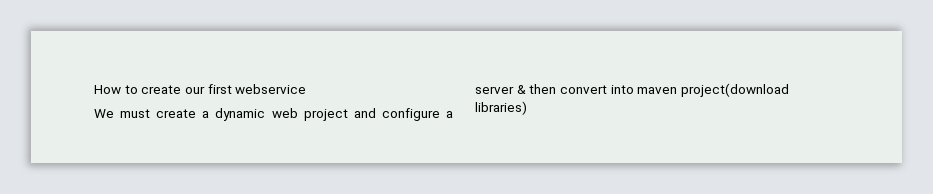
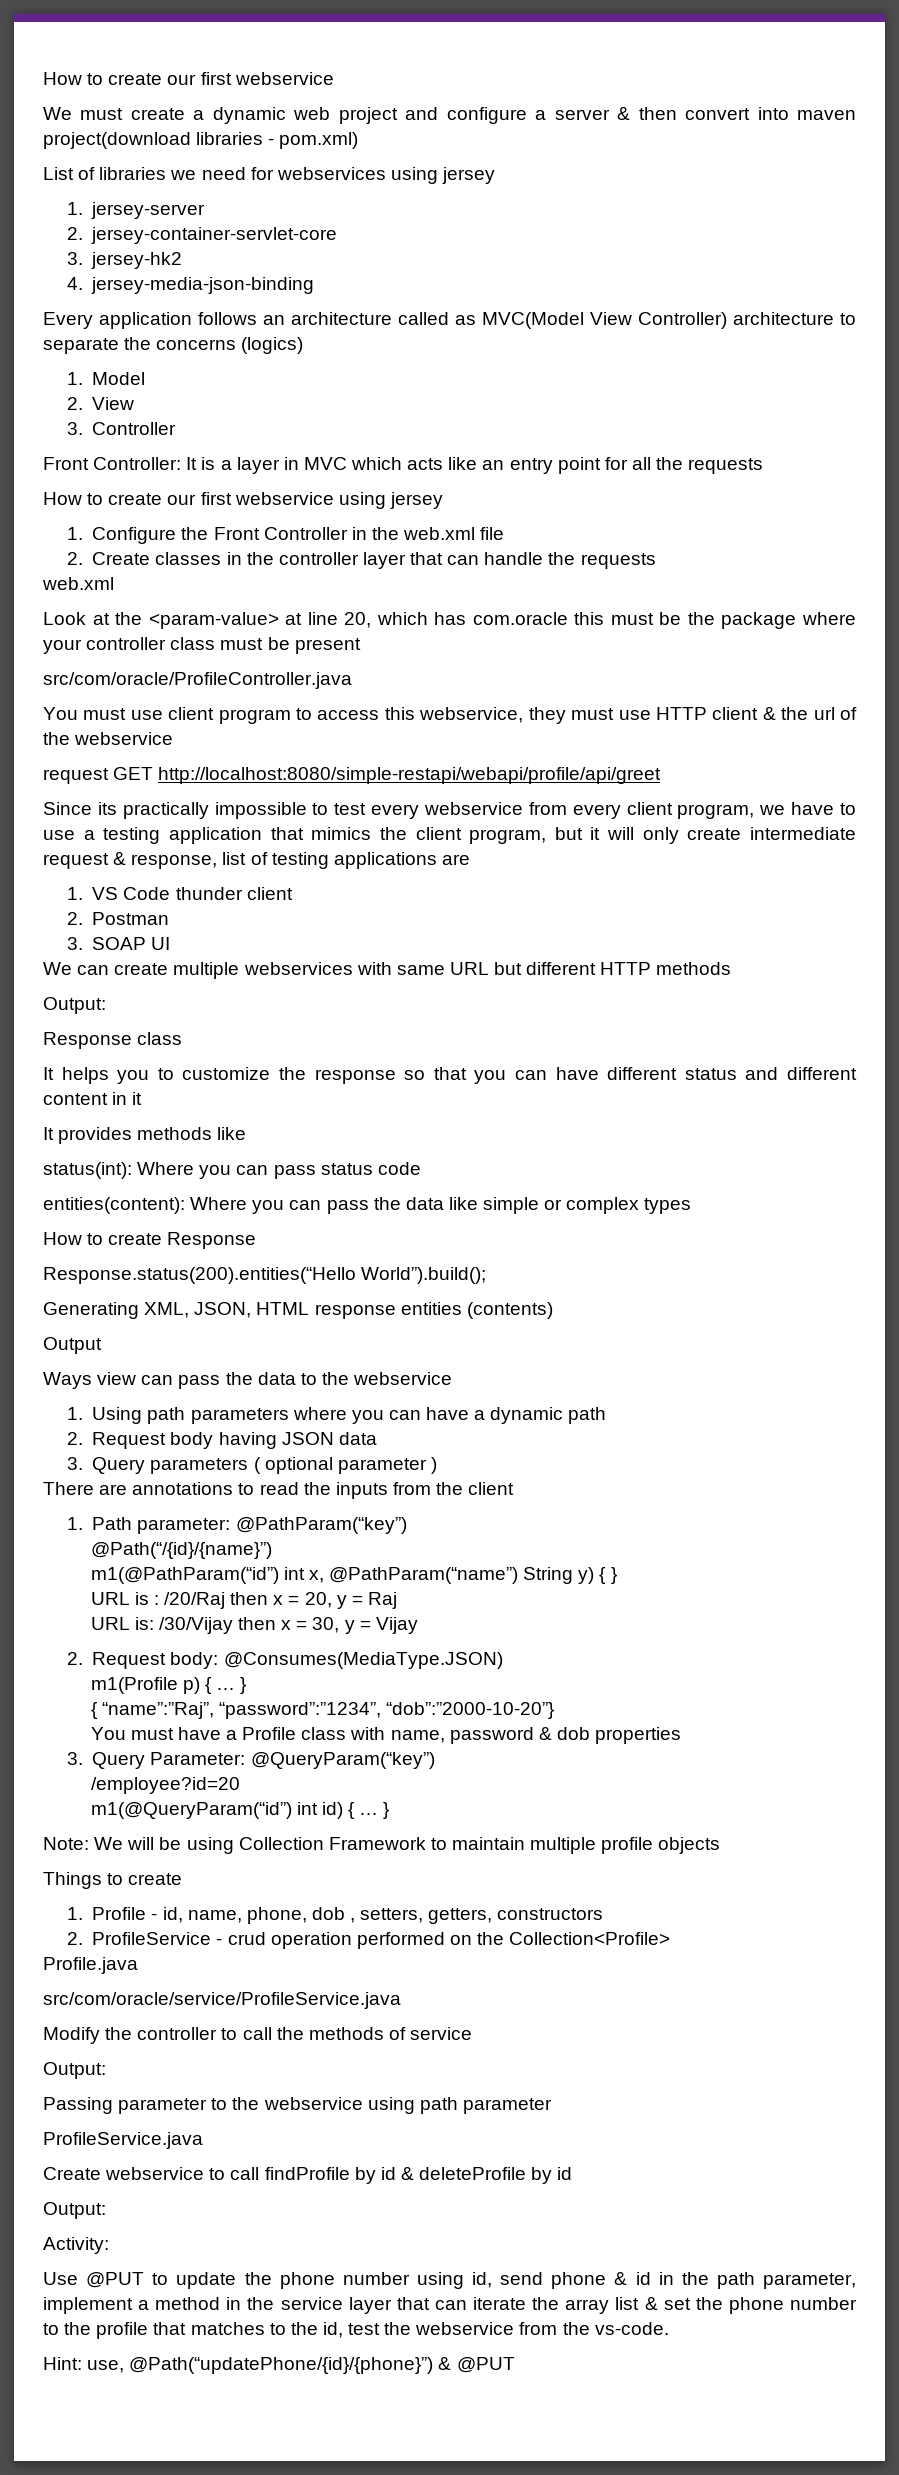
- We must create a dynamic web project and configure a server & then convert into maven project(download libraries)
+ We must create a dynamic web project and configure a server & then convert into maven project(download libraries - pom.xml)
+ List of libraries we need for webservices using jersey
+ 1. jersey-server
+ 2. jersey-container-servlet-core
+ 3. jersey-hk2
+ 4. jersey-media-json-binding
+ Every application follows an architecture called as MVC(Model View Controller) architecture to separate the concerns (logics)
+ 1. Model
+ 2. View
+ 3. Controller
+ Front Controller: It is a layer in MVC which acts like an entry point for all the requests
+ How to create our first webservice using jersey
+ 1. Configure the Front Controller in the web.xml file
+ 2. Create classes in the controller layer that can handle the requests
+ web.xml
+ Look at the <param-value> at line 20, which has com.oracle this must be the package where your controller class must be present
+ src/com/oracle/ProfileController.java
+ You must use client program to access this webservice, they must use HTTP client & the url of the webservice
+ request GET http://localhost:8080/simple-restapi/webapi/profile/api/greet
+ Since its practically impossible to test every webservice from every client program, we have to use a testing application that mimics the client program, but it will only create intermediate request & response, list of testing applications are
+ 1. VS Code thunder client
+ 2. Postman
+ 3. SOAP UI
+ We can create multiple webservices with same URL but different HTTP methods
+ Output:
+ Response class
+ It helps you to customize the response so that you can have different status and different content in it
+ It provides methods like
+ status(int): Where you can pass status code
+ entities(content): Where you can pass the data like simple or complex types
+ How to create Response
+ Response.status(200).entities(“Hello World”).build();
+ Generating XML, JSON, HTML response entities (contents)
+ Output
+ Ways view can pass the data to the webservice
+ 1. Using path parameters where you can have a dynamic path
+ 2. Request body having JSON data
+ 3. Query parameters ( optional parameter )
+ There are annotations to read the inputs from the client
+ 1. Path parameter: @PathParam(“key”)
+ @Path(“/{id}/{name}”)
+ m1(@PathParam(“id”) int x, @PathParam(“name”) String y) { }
+ URL is : /20/Raj then x = 20, y = Raj
+ URL is: /30/Vijay then x = 30, y = Vijay
+ 2. Request body: @Consumes(MediaType.JSON)
+ m1(Profile p) { … }
+ { “name”:”Raj”, “password”:”1234”, “dob”:”2000-10-20”}
+ You must have a Profile class with name, password & dob properties
+ 3. Query Parameter: @QueryParam(“key”)
+ /employee?id=20
+ m1(@QueryParam(“id”) int id) { … }
+ Note: We will be using Collection Framework to maintain multiple profile objects
+ Things to create
+ 1. Profile - id, name, phone, dob , setters, getters, constructors
+ 2. ProfileService - crud operation performed on the Collection<Profile>
+ Profile.java
+ src/com/oracle/service/ProfileService.java
+ Modify the controller to call the methods of service
+ Output:
+ Passing parameter to the webservice using path parameter
+ ProfileService.java
+ Create webservice to call findProfile by id & deleteProfile by id
+ Output:
+ Activity:
+ Use @PUT to update the phone number using id, send phone & id in the path parameter, implement a method in the service layer that can iterate the array list & set the phone number to the profile that matches to the id, test the webservice from the vs-code.
+ Hint: use, @Path(“updatePhone/{id}/{phone}”) & @PUT

